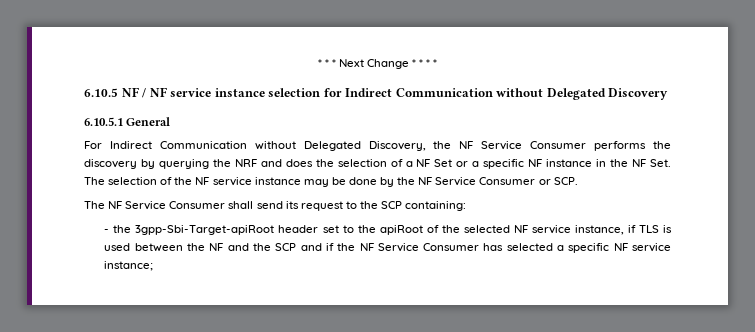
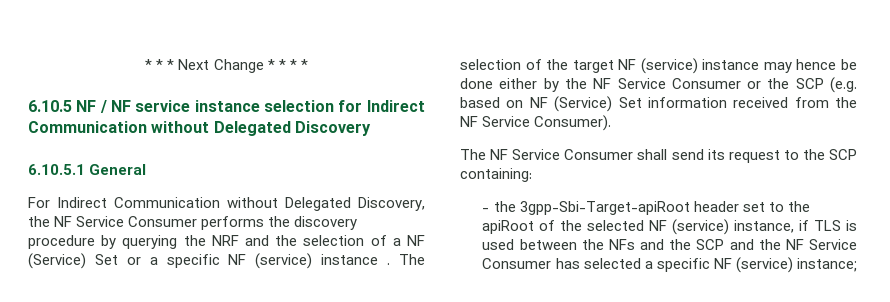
- For Indirect Communication without Delegated Discovery, the NF Service Consumer performs the discovery by querying the NRF and does the selection of a NF Set or a specific NF instance in the NF Set. The selection of the NF service instance may be done by the NF Service Consumer or SCP.
+ For Indirect Communication without Delegated Discovery, the NF Service Consumer performs the discovery procedure by querying the NRF and the selection of a NF (Service) Set or a specific NF (service) instance . The selection of the target NF (service) instance may hence be done either by the NF Service Consumer or the SCP (e.g. based on NF (Service) Set information received from the NF Service Consumer).
- - the 3gpp-Sbi-Target-apiRoot header set to the apiRoot of the selected NF service instance, if TLS is used between the NF and the SCP and if the NF Service Consumer has selected a specific NF service instance;
+ - the 3gpp-Sbi-Target-apiRoot header set to the apiRoot of the selected NF (service) instance, if TLS is used between the NFs and the SCP and the NF Service Consumer has selected a specific NF (service) instance;

